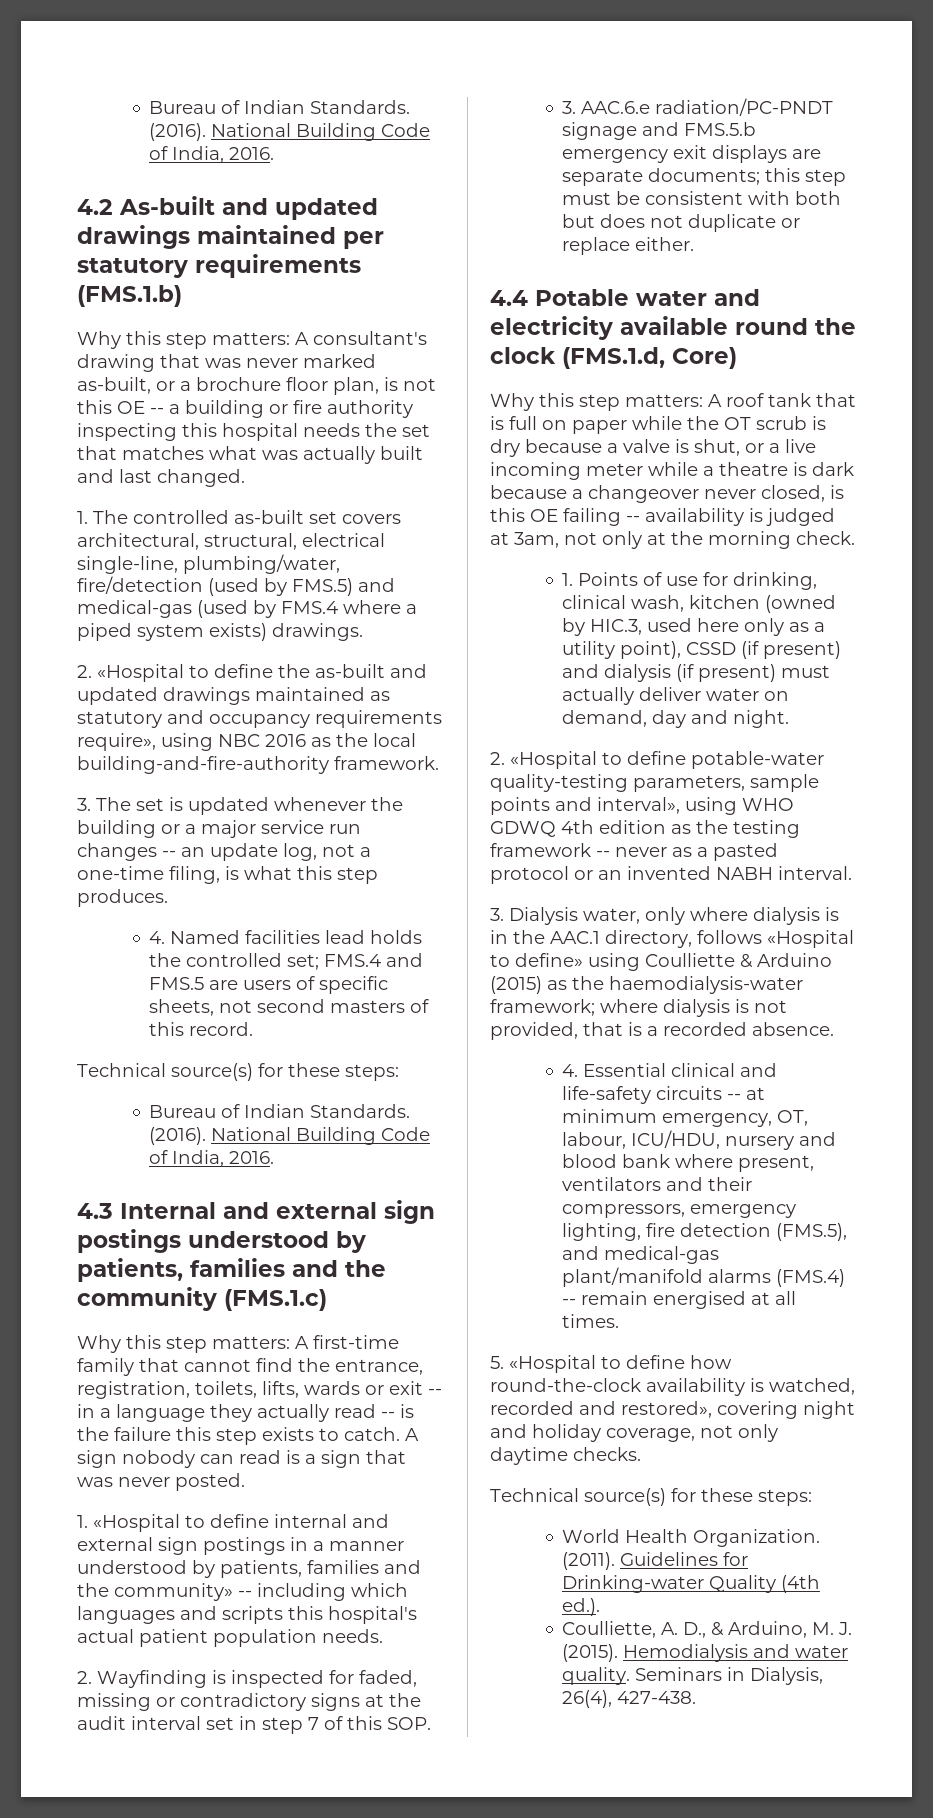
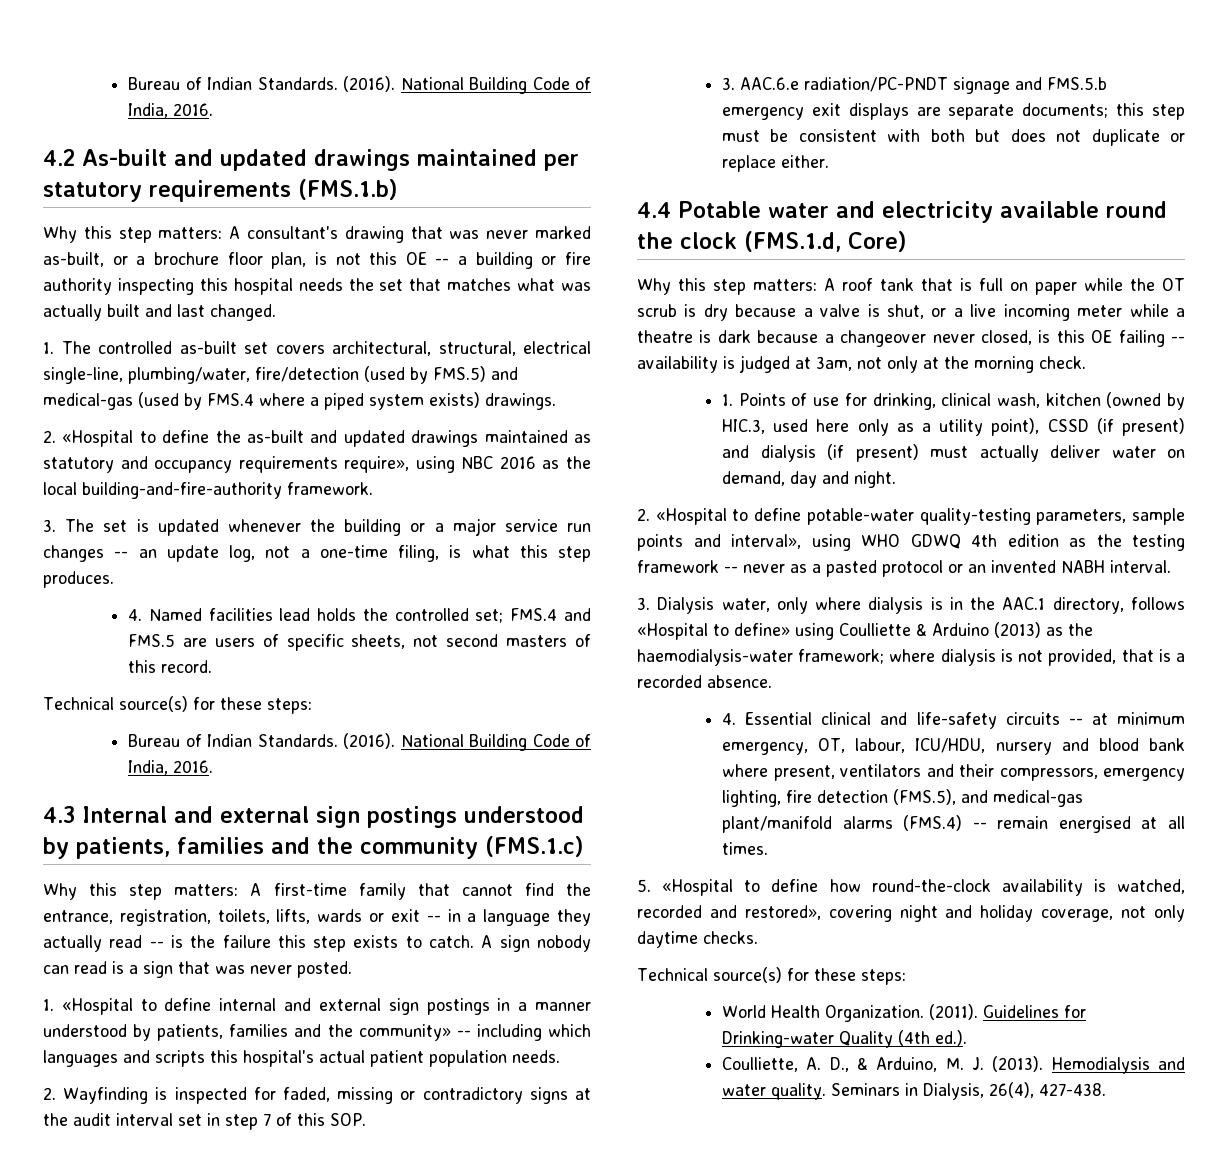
- 3. Dialysis water, only where dialysis is in the AAC.1 directory, follows «Hospital to define» using Coulliette & Arduino (2015) as the haemodialysis-water framework; where dialysis is not provided, that is a recorded absence.
+ 3. Dialysis water, only where dialysis is in the AAC.1 directory, follows «Hospital to define» using Coulliette & Arduino (2013) as the haemodialysis-water framework; where dialysis is not provided, that is a recorded absence.
- Coulliette, A. D., & Arduino, M. J. (2015).
+ Coulliette, A. D., & Arduino, M. J. (2013).

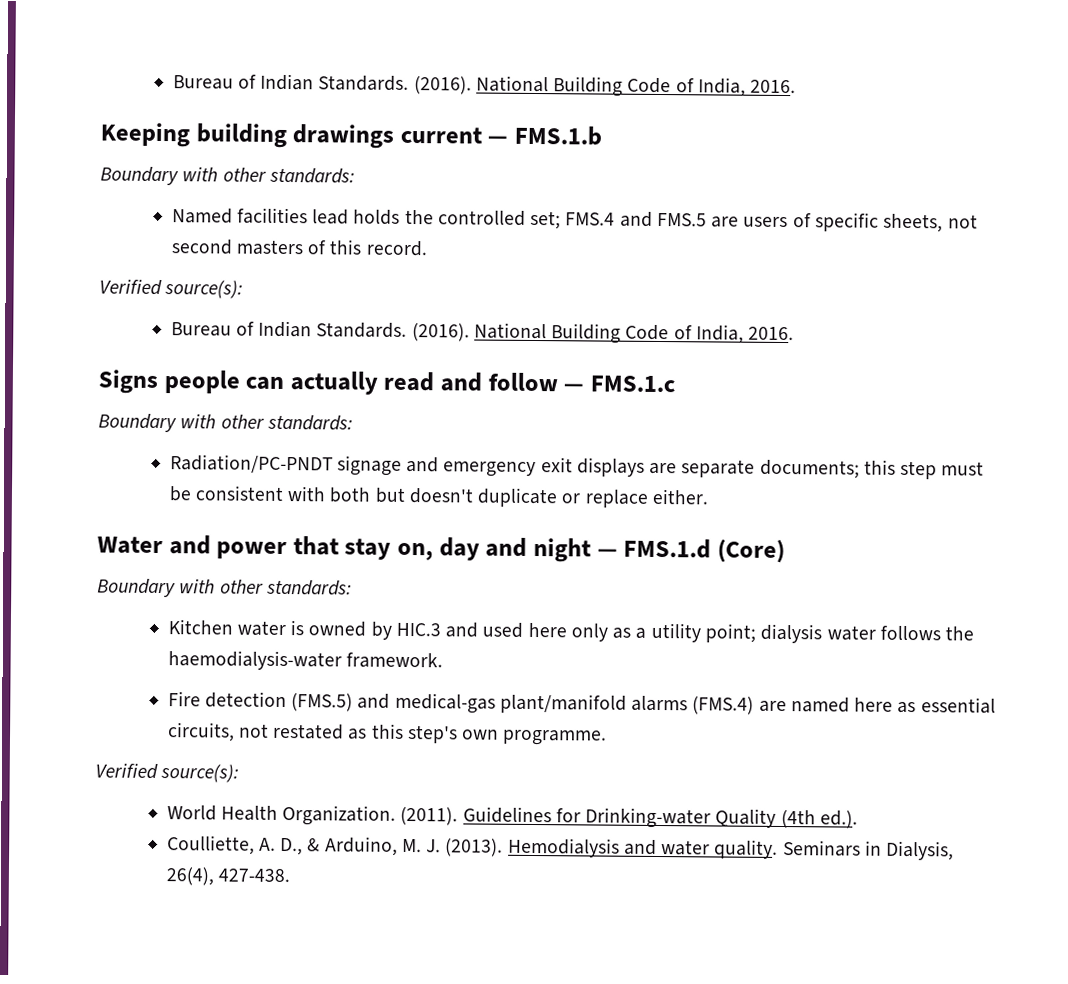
- 4.2 As-built and updated drawings maintained per statutory requirements (FMS.1.b)
- Why this step matters: A consultant's drawing that was never marked as-built, or a brochure floor plan, is not this OE -- a building or fire authority inspecting this hospital needs the set that matches what was actually built and last changed.
- 1. The controlled as-built set covers architectural, structural, electrical single-line, plumbing/water, fire/detection (used by FMS.5) and medical-gas (used by FMS.4 where a piped system exists) drawings.
- 2. «Hospital to define the as-built and updated drawings maintained as statutory and occupancy requirements require», using NBC 2016 as the local building-and-fire-authority framework.
- 3. The set is updated whenever the building or a major service run changes -- an update log, not a one-time filing, is what this step produces.
- 4. Named facilities lead holds the controlled set; FMS.4 and FMS.5 are users of specific sheets, not second masters of this record.
- Technical source(s) for these steps:
+ Keeping building drawings current — FMS.1.b
+ Boundary with other standards:
+ Named facilities lead holds the controlled set; FMS.4 and FMS.5 are users of specific sheets, not second masters of this record.
+ Verified source(s):
- 4.3 Internal and external sign postings understood by patients, families and the community (FMS.1.c)
- Why this step matters: A first-time family that cannot find the entrance, registration, toilets, lifts, wards or exit -- in a language they actually read -- is the failure this step exists to catch. A sign nobody can read is a sign that was never posted.
- 1. «Hospital to define internal and external sign postings in a manner understood by patients, families and the community» -- including which languages and scripts this hospital's actual patient population needs.
- 2. Wayfinding is inspected for faded, missing or contradictory signs at the audit interval set in step 7 of this SOP.
- 3. AAC.6.e radiation/PC-PNDT signage and FMS.5.b emergency exit displays are separate documents; this step must be consistent with both but does not duplicate or replace either.
+ Signs people can actually read and follow — FMS.1.c
+ Boundary with other standards:
+ Radiation/PC-PNDT signage and emergency exit displays are separate documents; this step must be consistent with both but doesn't duplicate or replace either.
- 4.4 Potable water and electricity available round the clock (FMS.1.d, Core)
- Why this step matters: A roof tank that is full on paper while the OT scrub is dry because a valve is shut, or a live incoming meter while a theatre is dark because a changeover never closed, is this OE failing -- availability is judged at 3am, not only at the morning check.
- 1. Points of use for drinking, clinical wash, kitchen (owned by HIC.3, used here only as a utility point), CSSD (if present) and dialysis (if present) must actually deliver water on demand, day and night.
- 2. «Hospital to define potable-water quality-testing parameters, sample points and interval», using WHO GDWQ 4th edition as the testing framework -- never as a pasted protocol or an invented NABH interval.
- 3. Dialysis water, only where dialysis is in the AAC.1 directory, follows «Hospital to define» using Coulliette & Arduino (2013) as the haemodialysis-water framework; where dialysis is not provided, that is a recorded absence.
- 4. Essential clinical and life-safety circuits -- at minimum emergency, OT, labour, ICU/HDU, nursery and blood bank where present, ventilators and their compressors, emergency lighting, fire detection (FMS.5), and medical-gas plant/manifold alarms (FMS.4) -- remain energised at all times.
- 5. «Hospital to define how round-the-clock availability is watched, recorded and restored», covering night and holiday coverage, not only daytime checks.
- Technical source(s) for these steps:
+ Water and power that stay on, day and night — FMS.1.d (Core)
+ Boundary with other standards:
+ Kitchen water is owned by HIC.3 and used here only as a utility point; dialysis water follows the haemodialysis-water framework.
+ Fire detection (FMS.5) and medical-gas plant/manifold alarms (FMS.4) are named here as essential circuits, not restated as this step's own programme.
+ Verified source(s):

